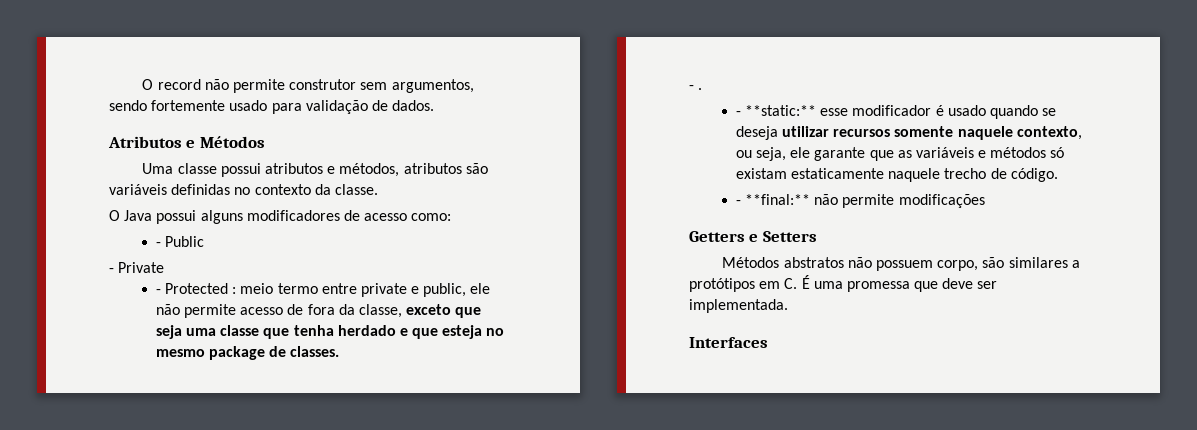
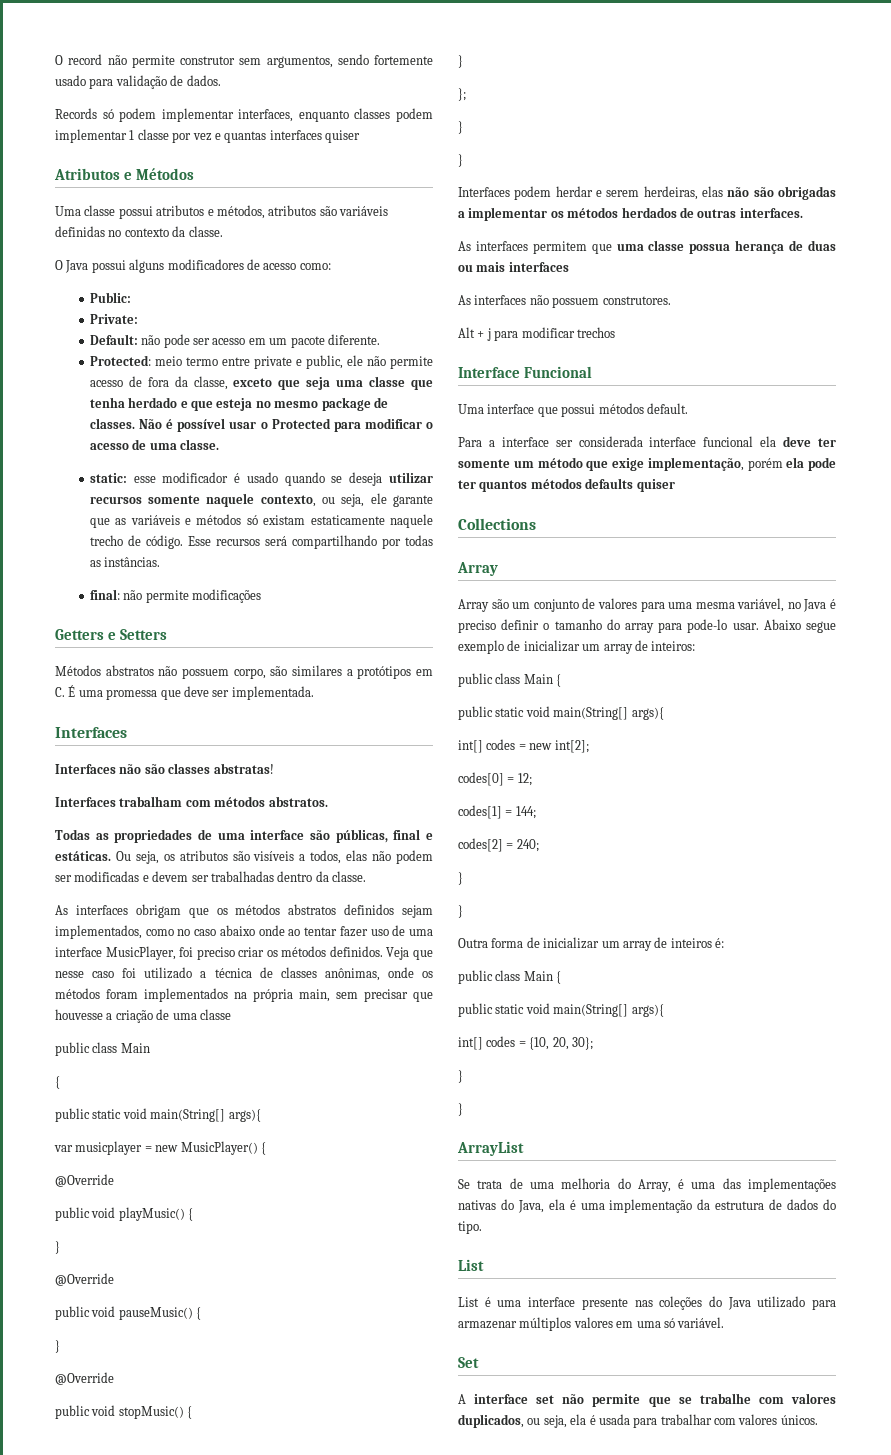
+ Records só podem implementar interfaces, enquanto classes podem implementar 1 classe por vez e quantas interfaces quiser
- - Public
- - Private
- - Protected :
+ Public:
+ Private:
+ Default: não pode ser acesso em um pacote diferente.
+ Protected:
- meio termo entre private e public, ele não permite acesso de fora da classe, exceto que seja uma classe que tenha herdado e que esteja no mesmo package de classes.
- - .
- - **static:** esse modificador é usado quando se deseja utilizar recursos somente naquele contexto, ou seja, ele garante que as variáveis e métodos só existam estaticamente naquele trecho de código.
- - **final:** não permite modificações
+ meio termo entre private e public, ele não permite acesso de fora da classe, exceto que seja uma classe que tenha herdado e que esteja no mesmo package de classes. Não é possível usar o Protected para modificar o acesso de uma classe.
+ static: esse modificador é usado quando se deseja utilizar recursos somente naquele contexto, ou seja, ele garante que as variáveis e métodos só existam estaticamente naquele trecho de código. Esse recursos será compartilhando por todas as instâncias.
+ final: não permite modificações
+ Interfaces não são classes abstratas!
+ Interfaces trabalham com métodos abstratos.
+ Todas as propriedades de uma interface são públicas, final e estáticas. Ou seja, os atributos são visíveis a todos, elas não podem ser modificadas e devem ser trabalhadas dentro da classe.
+ As interfaces obrigam que os métodos abstratos definidos sejam implementados, como no caso abaixo onde ao tentar fazer uso de uma interface MusicPlayer, foi preciso criar os métodos definidos. Veja que nesse caso foi utilizado a técnica de classes anônimas, onde os métodos foram implementados na própria main, sem precisar que houvesse a criação de uma classe
+ public class Main
+ {
+ public static void main(String[] args){
+ var musicplayer = new MusicPlayer() {
+ @Override
+ public void playMusic() {
+ }
+ @Override
+ public void pauseMusic() {
+ }
+ @Override
+ public void stopMusic() {
+ }
+ };
+ }
+ }
+ Interfaces podem herdar e serem herdeiras, elas não são obrigadas a implementar os métodos herdados de outras interfaces.
+ As interfaces permitem que uma classe possua herança de duas ou mais interfaces
+ As interfaces não possuem construtores.
+ Alt + j para modificar trechos
+ Interface Funcional
+ Uma interface que possui métodos default.
+ Para a interface ser considerada interface funcional ela deve ter somente um método que exige implementação, porém ela pode ter quantos métodos defaults quiser
+ Collections
+ Array
+ Array são um conjunto de valores para uma mesma variável, no Java é preciso definir o tamanho do array para pode-lo usar. Abaixo segue exemplo de inicializar um array de inteiros:
+ public class Main {
+ public static void main(String[] args){
+ int[] codes = new int[2];
+ codes[0] = 12;
+ codes[1] = 144;
+ codes[2] = 240;
+ }
+ }
+ Outra forma de inicializar um array de inteiros é:
+ public class Main {
+ public static void main(String[] args){
+ int[] codes = {10, 20, 30};
+ }
+ }
+ ArrayList
+ Se trata de uma melhoria do Array, é uma das implementações nativas do Java, ela é uma implementação da estrutura de dados do tipo.
+ List
+ List é uma interface presente nas coleções do Java utilizado para armazenar múltiplos valores em uma só variável.
+ Set
+ A interface set não permite que se trabalhe com valores duplicados, ou seja, ela é usada para trabalhar com valores únicos.

